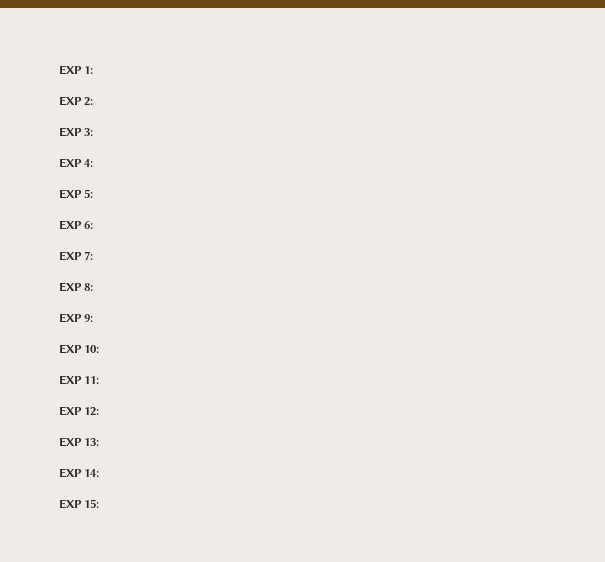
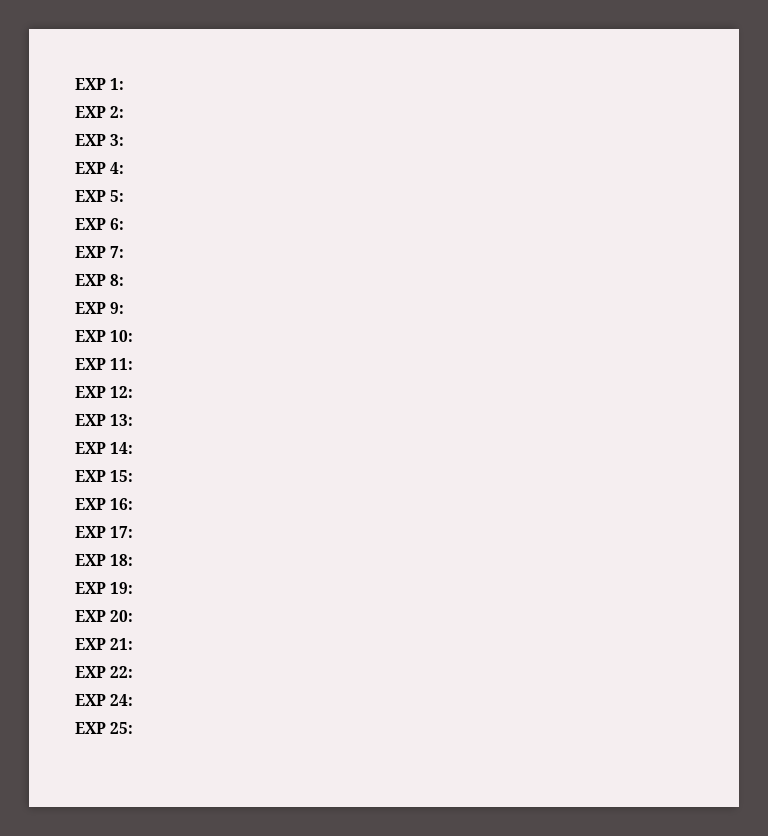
+ EXP 16:
+ EXP 17:
+ EXP 18:
+ EXP 19:
+ EXP 20:
+ EXP 21:
+ EXP 22:
+ EXP 24:
+ EXP 25:

